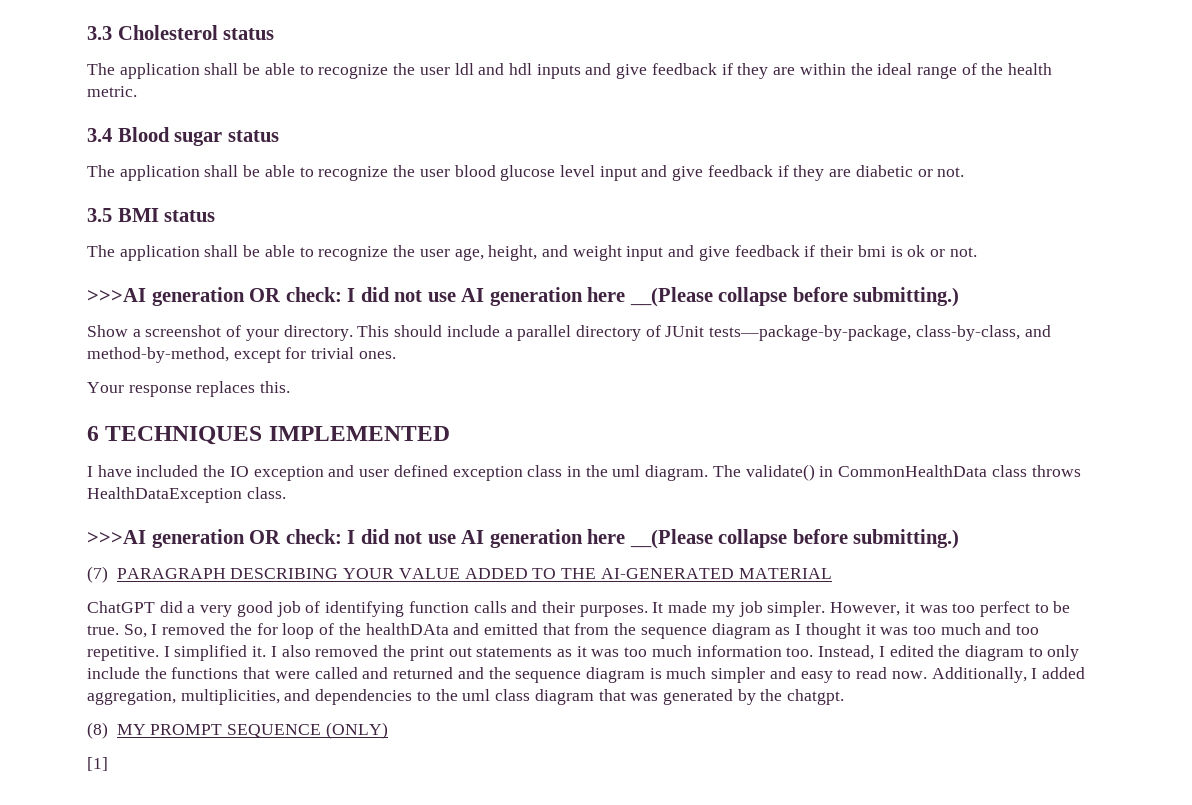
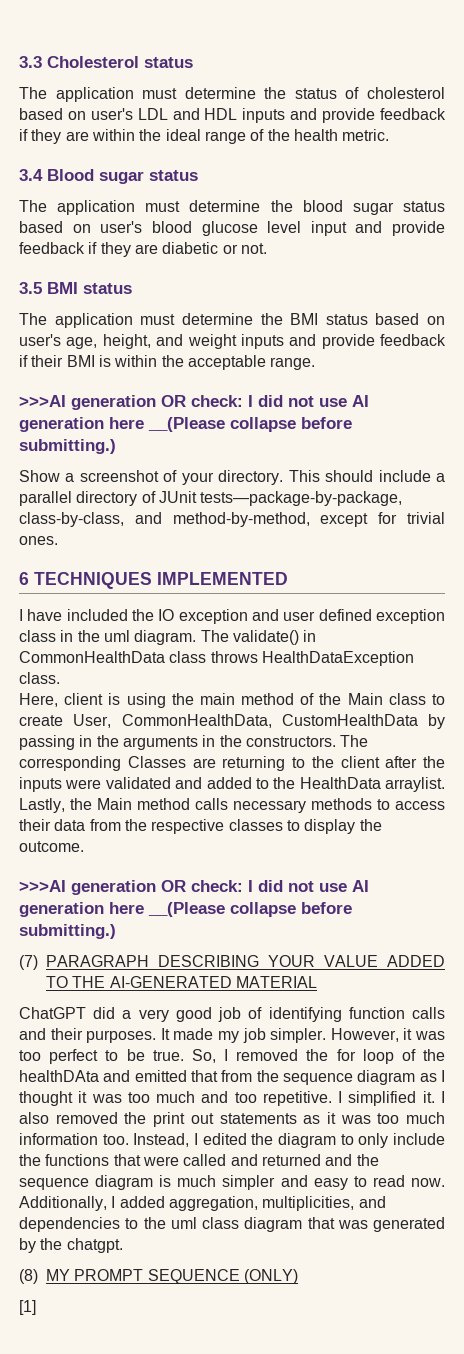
- The application shall be able to recognize the user ldl and hdl inputs and give feedback if they are within the ideal range of the health metric.
+ The application must determine the status of cholesterol based on user's LDL and HDL inputs and provide feedback if they are within the ideal range of the health metric.
- The application shall be able to recognize the user blood glucose level input and give feedback if they are diabetic or not.
+ The application must determine the blood sugar status based on user's blood glucose level input and provide feedback if they are diabetic or not.
- The application shall be able to recognize the user age, height, and weight input and give feedback if their bmi is ok or not.
+ The application must determine the BMI status based on user's age, height, and weight inputs and provide feedback if their BMI is within the acceptable range.
- Your response replaces this.
+ Here, client is using the main method of the Main class to create User, CommonHealthData, CustomHealthData by passing in the arguments in the constructors. The corresponding Classes are returning to the client after the inputs were validated and added to the HealthData arraylist. Lastly, the Main method calls necessary methods to access their data from the respective classes to display the outcome.

